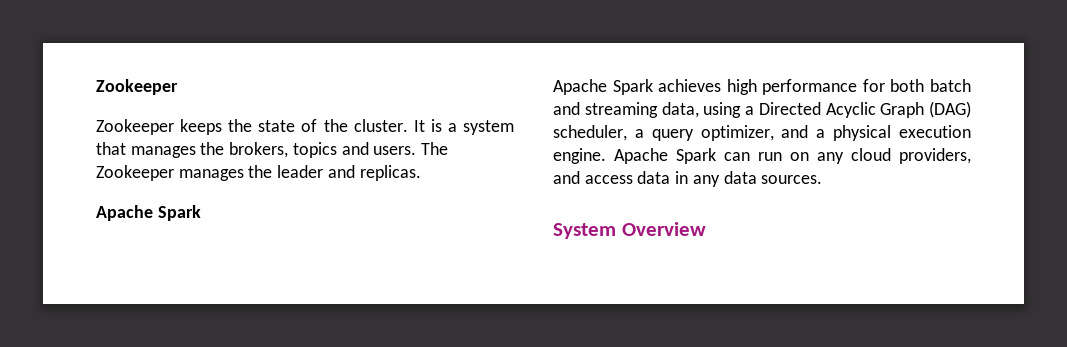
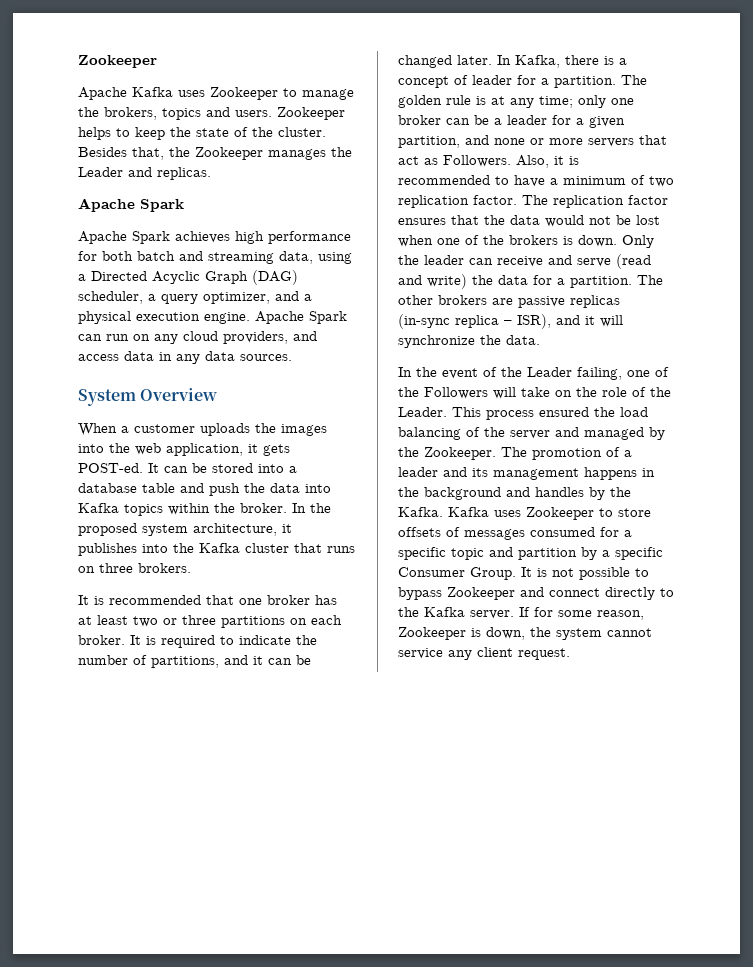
- Zookeeper keeps the state of the cluster.
+ Apache Kafka uses Zookeeper to manage the brokers, topics and users. Zookeeper helps to keep the state of the cluster.
- It is a system that manages the brokers, topics and users. The Zookeeper manages the leader and replicas.
+ Besides that, the Zookeeper manages the Leader and replicas.
+ When a customer uploads the images into the web application, it gets POST-ed. It can be stored into a database table and push the data into Kafka topics within the broker. In the proposed system architecture, it publishes into the Kafka cluster that runs on three brokers.
+ It is recommended that one broker has at least two or three partitions on each broker. It is required to indicate the number of partitions, and it can be changed later. In Kafka, there is a concept of leader for a partition. The golden rule is at any time; only one broker can be a leader for a given partition, and none or more servers that act as Followers. Also, it is recommended to have a minimum of two replication factor. The replication factor ensures that the data would not be lost when one of the brokers is down. Only the leader can receive and serve (read and write) the data for a partition. The other brokers are passive replicas (in-sync replica – ISR), and it will synchronize the data.
+ In the event of the Leader failing, one of the Followers will take on the role of the Leader. This process ensured the load balancing of the server and managed by the Zookeeper. The promotion of a leader and its management happens in the background and handles by the Kafka. Kafka uses Zookeeper to store offsets of messages consumed for a specific topic and partition by a specific Consumer Group. It is not possible to bypass Zookeeper and connect directly to the Kafka server. If for some reason, Zookeeper is down, the system cannot service any client request.

